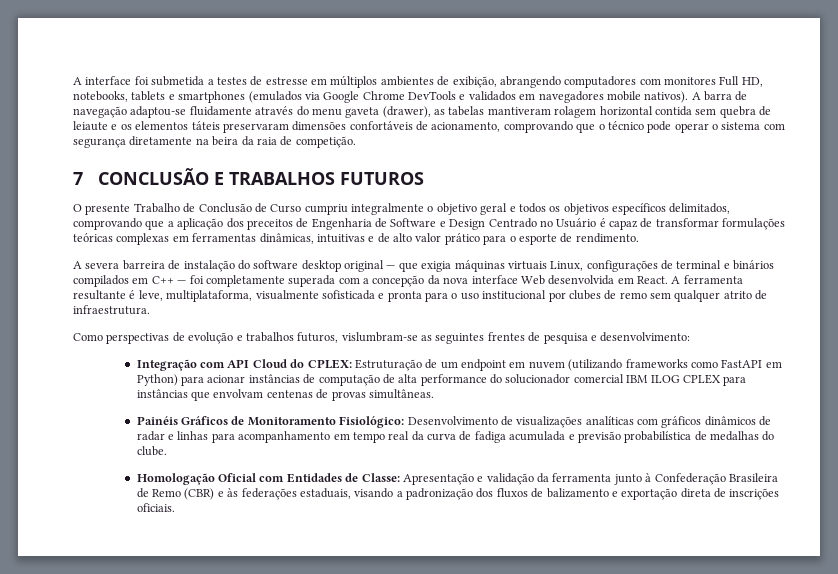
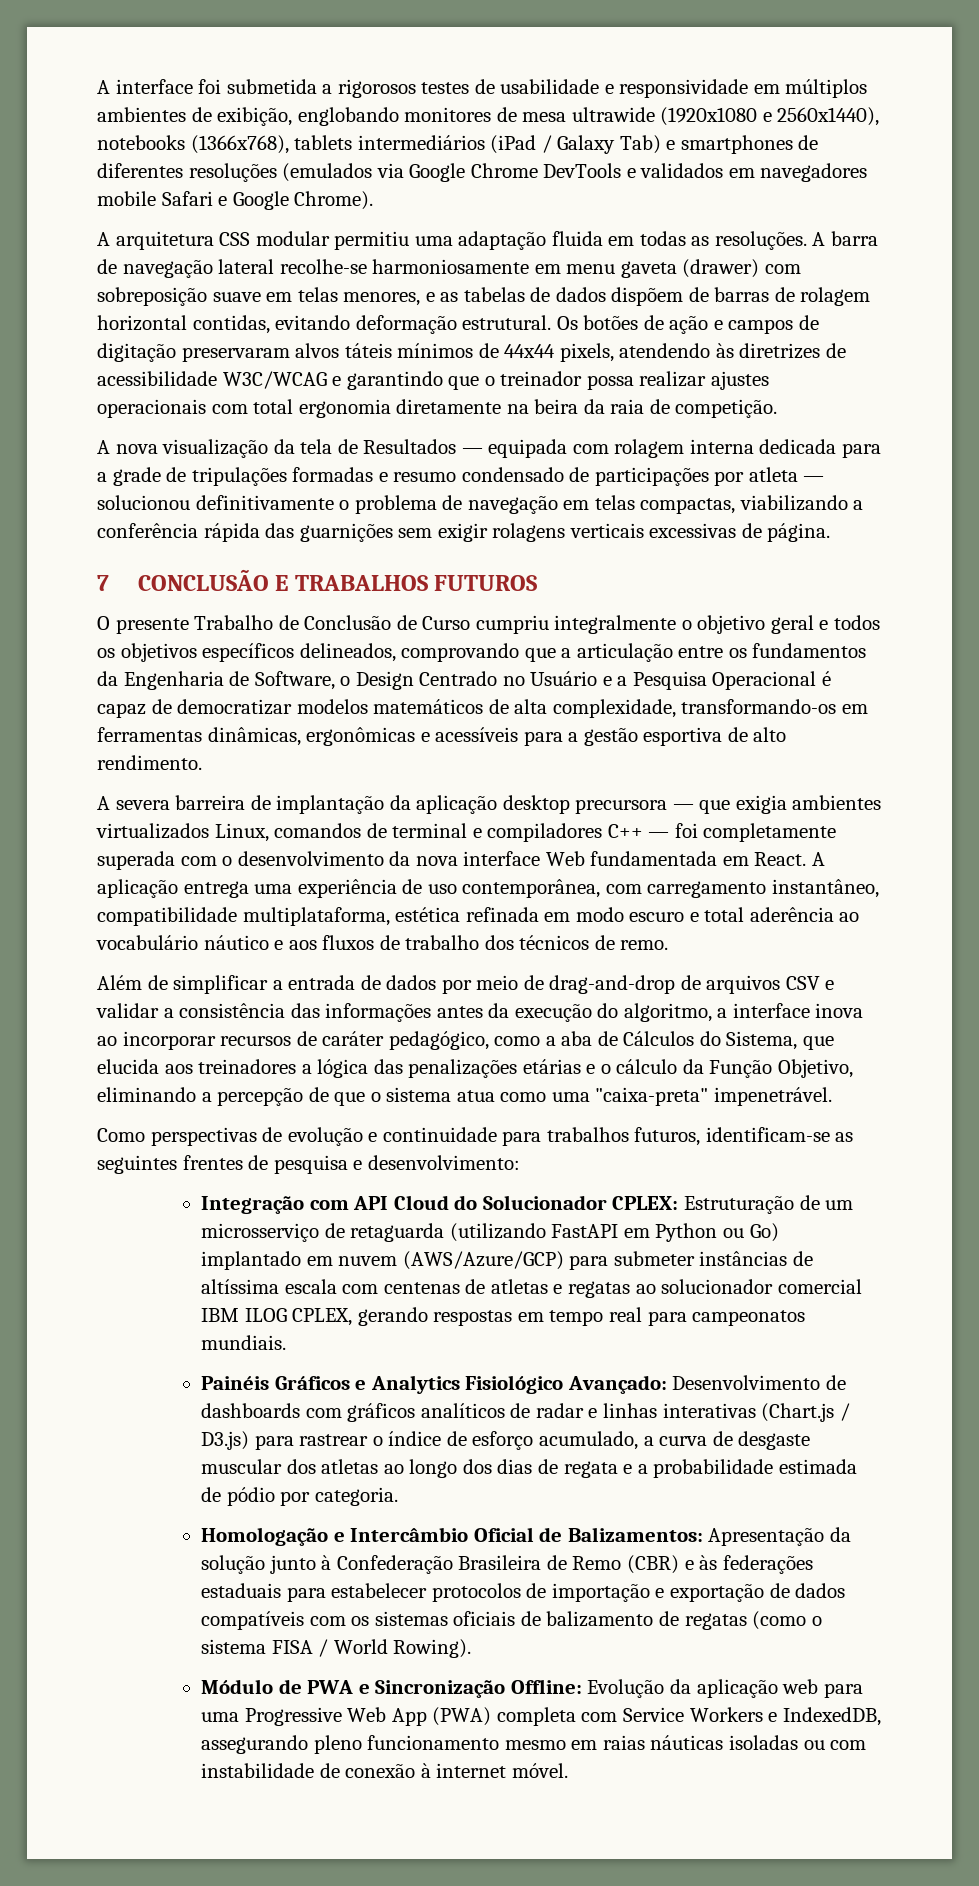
- A interface foi submetida a testes de estresse em múltiplos ambientes de exibição, abrangendo computadores com monitores Full HD, notebooks, tablets e smartphones (emulados via Google Chrome DevTools e validados em navegadores mobile nativos). A barra de navegação adaptou-se fluidamente através do menu gaveta (drawer), as tabelas mantiveram rolagem horizontal contida sem quebra de leiaute e os elementos táteis preservaram dimensões confortáveis de acionamento, comprovando que o técnico pode operar o sistema com segurança diretamente na beira da raia de competição.
+ A interface foi submetida a rigorosos testes de usabilidade e responsividade em múltiplos ambientes de exibição, englobando monitores de mesa ultrawide (1920x1080 e 2560x1440), notebooks (1366x768), tablets intermediários (iPad / Galaxy Tab) e smartphones de diferentes resoluções (emulados via Google Chrome DevTools e validados em navegadores mobile Safari e Google Chrome).
+ A arquitetura CSS modular permitiu uma adaptação fluida em todas as resoluções. A barra de navegação lateral recolhe-se harmoniosamente em menu gaveta (drawer) com sobreposição suave em telas menores, e as tabelas de dados dispõem de barras de rolagem horizontal contidas, evitando deformação estrutural. Os botões de ação e campos de digitação preservaram alvos táteis mínimos de 44x44 pixels, atendendo às diretrizes de acessibilidade W3C/WCAG e garantindo que o treinador possa realizar ajustes operacionais com total ergonomia diretamente na beira da raia de competição.
+ A nova visualização da tela de Resultados — equipada com rolagem interna dedicada para a grade de tripulações formadas e resumo condensado de participações por atleta — solucionou definitivamente o problema de navegação em telas compactas, viabilizando a conferência rápida das guarnições sem exigir rolagens verticais excessivas de página.
- O presente Trabalho de Conclusão de Curso cumpriu integralmente o objetivo geral e todos os objetivos específicos delimitados, comprovando que a aplicação dos preceitos de Engenharia de Software e Design Centrado no Usuário é capaz de transformar formulações teóricas complexas em ferramentas dinâmicas, intuitivas e de alto valor prático para o esporte de rendimento.
+ O presente Trabalho de Conclusão de Curso cumpriu integralmente o objetivo geral e todos os objetivos específicos delineados, comprovando que a articulação entre os fundamentos da Engenharia de Software, o Design Centrado no Usuário e a Pesquisa Operacional é capaz de democratizar modelos matemáticos de alta complexidade, transformando-os em ferramentas dinâmicas, ergonômicas e acessíveis para a gestão esportiva de alto rendimento.
- A severa barreira de instalação do software desktop original — que exigia máquinas virtuais Linux, configurações de terminal e binários compilados em C++ — foi completamente superada com a concepção da nova interface Web desenvolvida em React.
+ A severa barreira de implantação da aplicação desktop precursora — que exigia ambientes virtualizados Linux, comandos de terminal e compiladores C++ — foi completamente superada com o desenvolvimento da nova interface Web fundamentada em React.
- A ferramenta resultante é leve, multiplataforma, visualmente sofisticada e pronta para o uso institucional por clubes de remo sem qualquer atrito de infraestrutura.
+ A aplicação entrega uma experiência de uso contemporânea, com carregamento instantâneo, compatibilidade multiplataforma, estética refinada em modo escuro e total aderência ao vocabulário náutico e aos fluxos de trabalho dos técnicos de remo.
+ Além de simplificar a entrada de dados por meio de drag-and-drop de arquivos CSV e validar a consistência das informações antes da execução do algoritmo, a interface inova ao incorporar recursos de caráter pedagógico, como a aba de Cálculos do Sistema, que elucida aos treinadores a lógica das penalizações etárias e o cálculo da Função Objetivo, eliminando a percepção de que o sistema atua como uma "caixa-preta" impenetrável.
- Como perspectivas de evolução e trabalhos futuros, vislumbram-se as seguintes frentes de pesquisa e desenvolvimento:
+ Como perspectivas de evolução e continuidade para trabalhos futuros, identificam-se as seguintes frentes de pesquisa e desenvolvimento:
- Integração com API Cloud do CPLEX: Estruturação de um endpoint em nuvem (utilizando frameworks como FastAPI em Python) para acionar instâncias de computação de alta performance do solucionador comercial IBM ILOG CPLEX para instâncias que envolvam centenas de provas simultâneas.
- Painéis Gráficos de Monitoramento Fisiológico: Desenvolvimento de visualizações analíticas com gráficos dinâmicos de radar e linhas para acompanhamento em tempo real da curva de fadiga acumulada e previsão probabilística de medalhas do clube.
- Homologação Oficial com Entidades de Classe: Apresentação e validação da ferramenta junto à Confederação Brasileira de Remo (CBR) e às federações estaduais, visando a padronização dos fluxos de balizamento e exportação direta de inscrições oficiais.
+ Integração com API Cloud do Solucionador CPLEX: Estruturação de um microsserviço de retaguarda (utilizando FastAPI em Python ou Go) implantado em nuvem (AWS/Azure/GCP) para submeter instâncias de altíssima escala com centenas de atletas e regatas ao solucionador comercial IBM ILOG CPLEX, gerando respostas em tempo real para campeonatos mundiais.
+ Painéis Gráficos e Analytics Fisiológico Avançado: Desenvolvimento de dashboards com gráficos analíticos de radar e linhas interativas (Chart.js / D3.js) para rastrear o índice de esforço acumulado, a curva de desgaste muscular dos atletas ao longo dos dias de regata e a probabilidade estimada de pódio por categoria.
+ Homologação e Intercâmbio Oficial de Balizamentos: Apresentação da solução junto à Confederação Brasileira de Remo (CBR) e às federações estaduais para estabelecer protocolos de importação e exportação de dados compatíveis com os sistemas oficiais de balizamento de regatas (como o sistema FISA / World Rowing).
+ Módulo de PWA e Sincronização Offline: Evolução da aplicação web para uma Progressive Web App (PWA) completa com Service Workers e IndexedDB, assegurando pleno funcionamento mesmo em raias náuticas isoladas ou com instabilidade de conexão à internet móvel.

